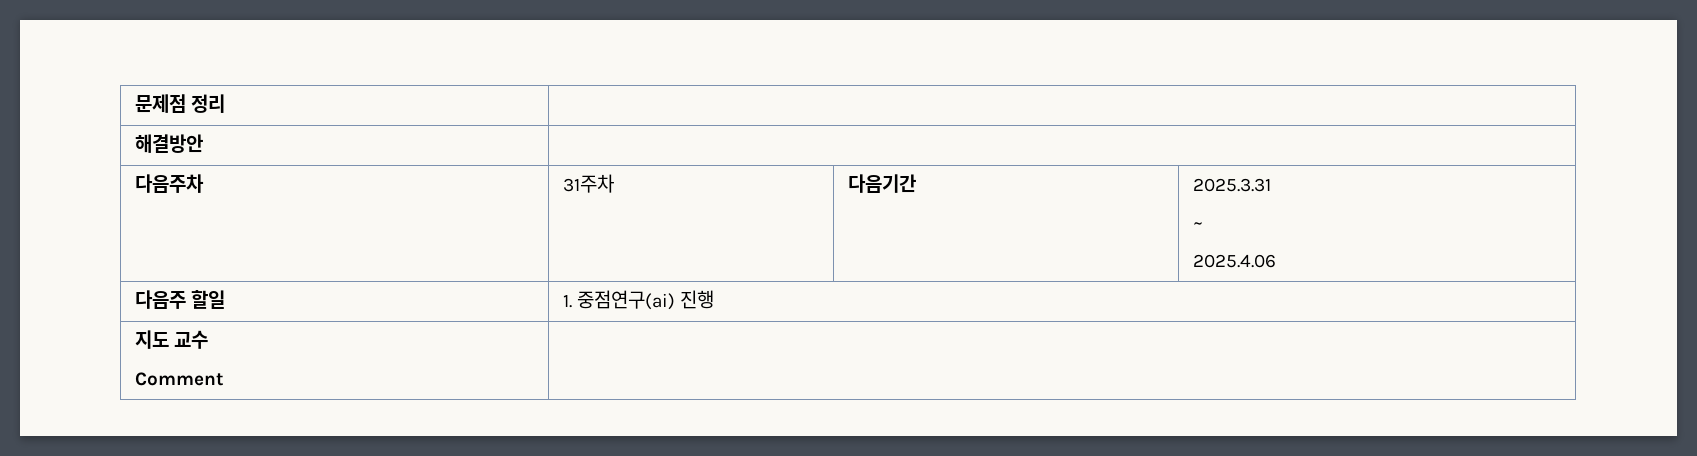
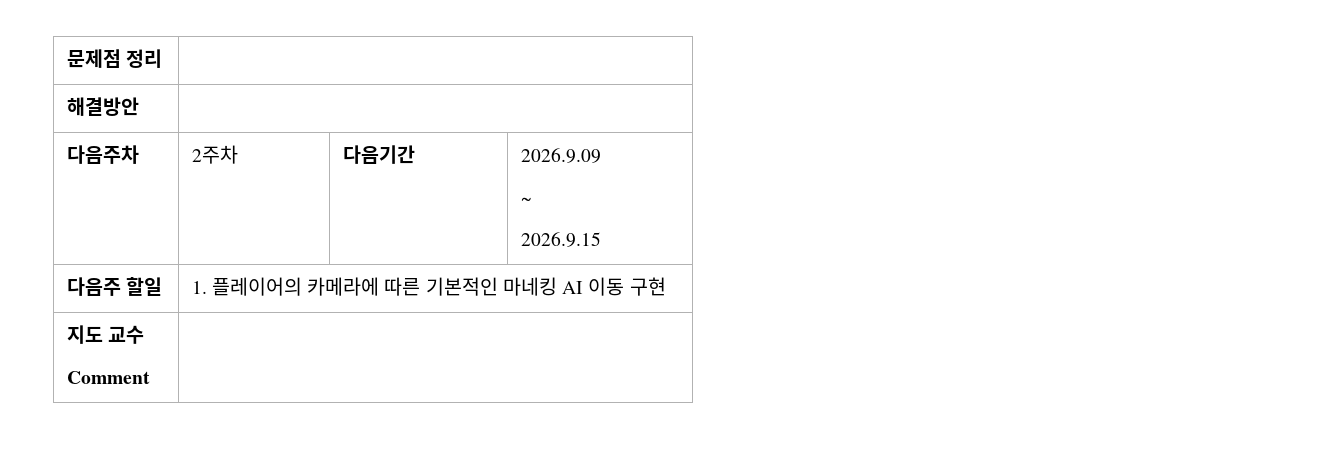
- 다음주차 | 31주차 | 다음기간 | 2025.3.31
+ 다음주차 | 2주차 | 다음기간 | 2026.9.09
  ~
- 2025.4.06
+ 2026.9.15
- 다음주 할일 | 1. 중점연구(ai) 진행
+ 다음주 할일 | 1. 플레이어의 카메라에 따른 기본적인 마네킹 AI 이동 구현

